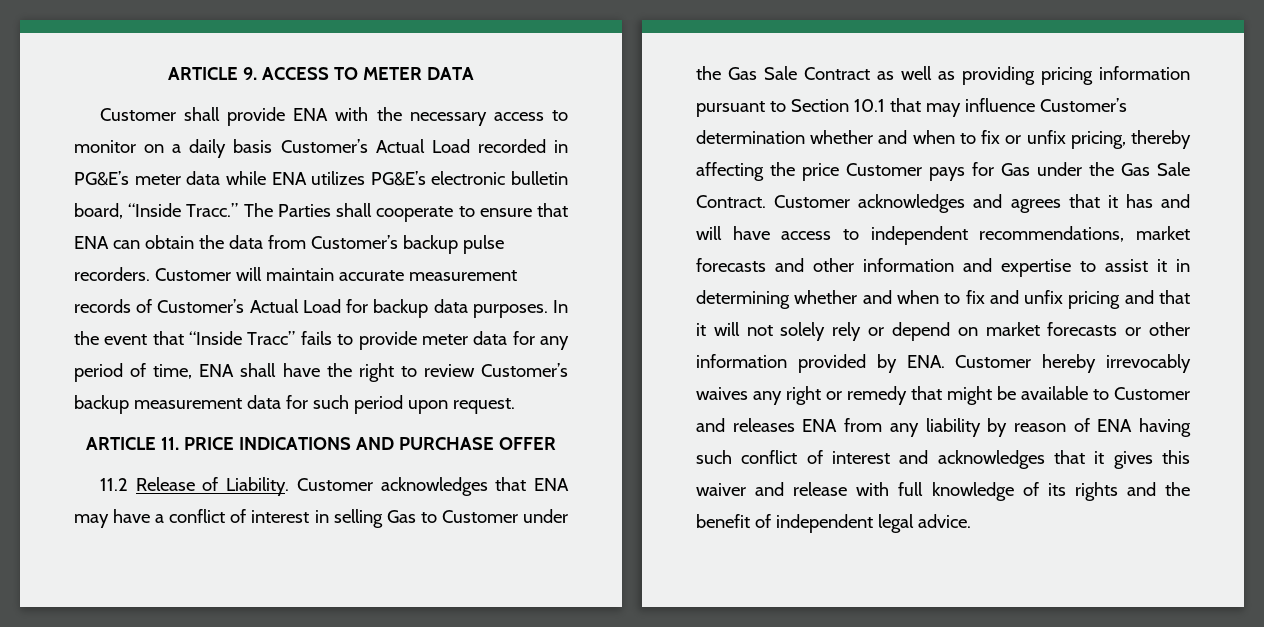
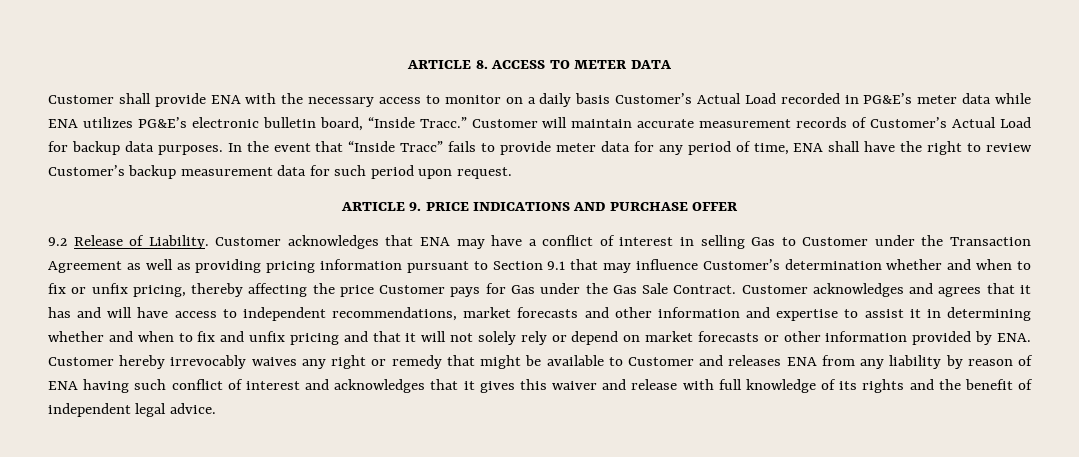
- ARTICLE 9. ACCESS TO METER DATA
+ ARTICLE 8. ACCESS TO METER DATA
- The Parties shall cooperate to ensure that ENA can obtain the data from Customer’s backup pulse recorders.
- ARTICLE 11. PRICE INDICATIONS AND PURCHASE OFFER
+ ARTICLE 9. PRICE INDICATIONS AND PURCHASE OFFER
- 11.2 Release of Liability.
+ 9.2 Release of Liability.
- Customer acknowledges that ENA may have a conflict of interest in selling Gas to Customer under the Gas Sale Contract as well as providing pricing information pursuant to Section 10.1 that may influence Customer’s determination whether and when to fix or unfix pricing, thereby affecting the price Customer pays for Gas under the Gas Sale Contract.
+ Customer acknowledges that ENA may have a conflict of interest in selling Gas to Customer under the Transaction Agreement as well as providing pricing information pursuant to Section 9.1 that may influence Customer’s determination whether and when to fix or unfix pricing, thereby affecting the price Customer pays for Gas under the Gas Sale Contract.

